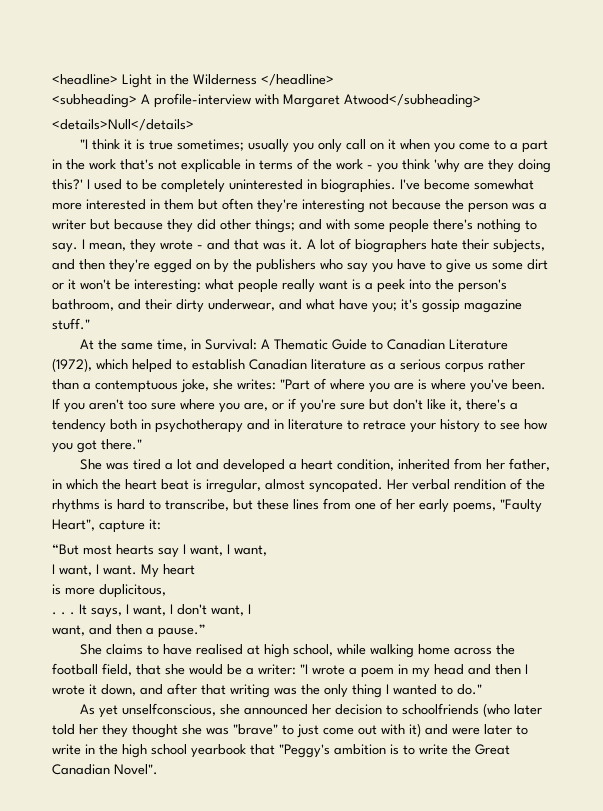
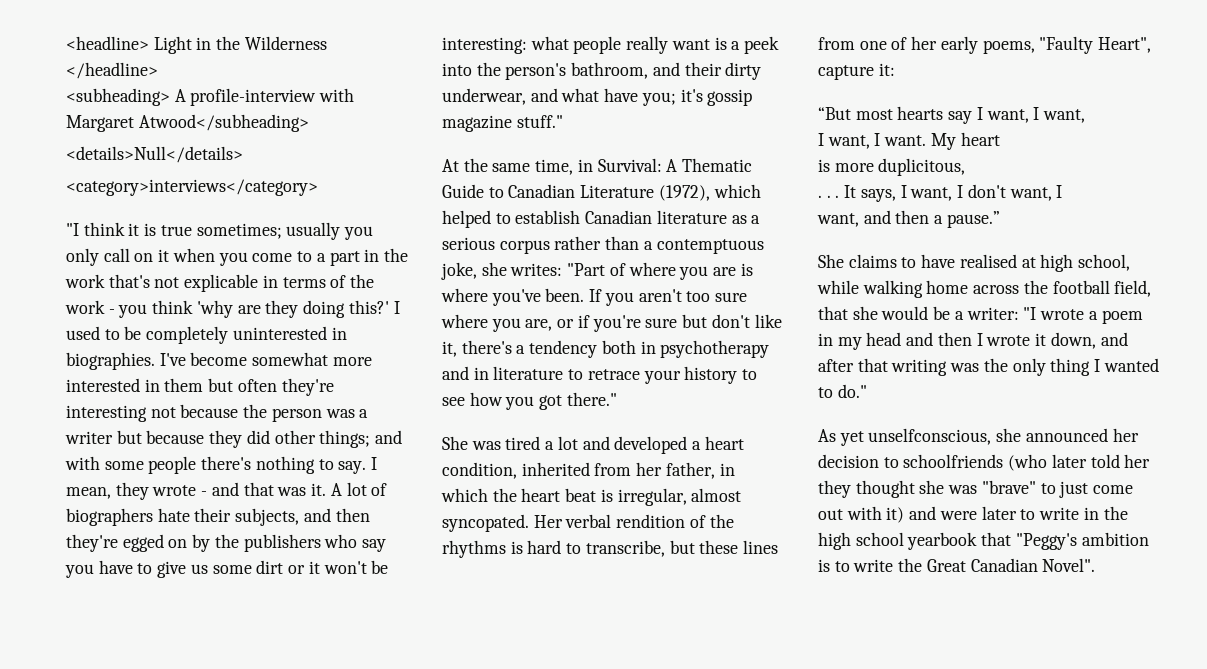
+ <category>interviews</category>

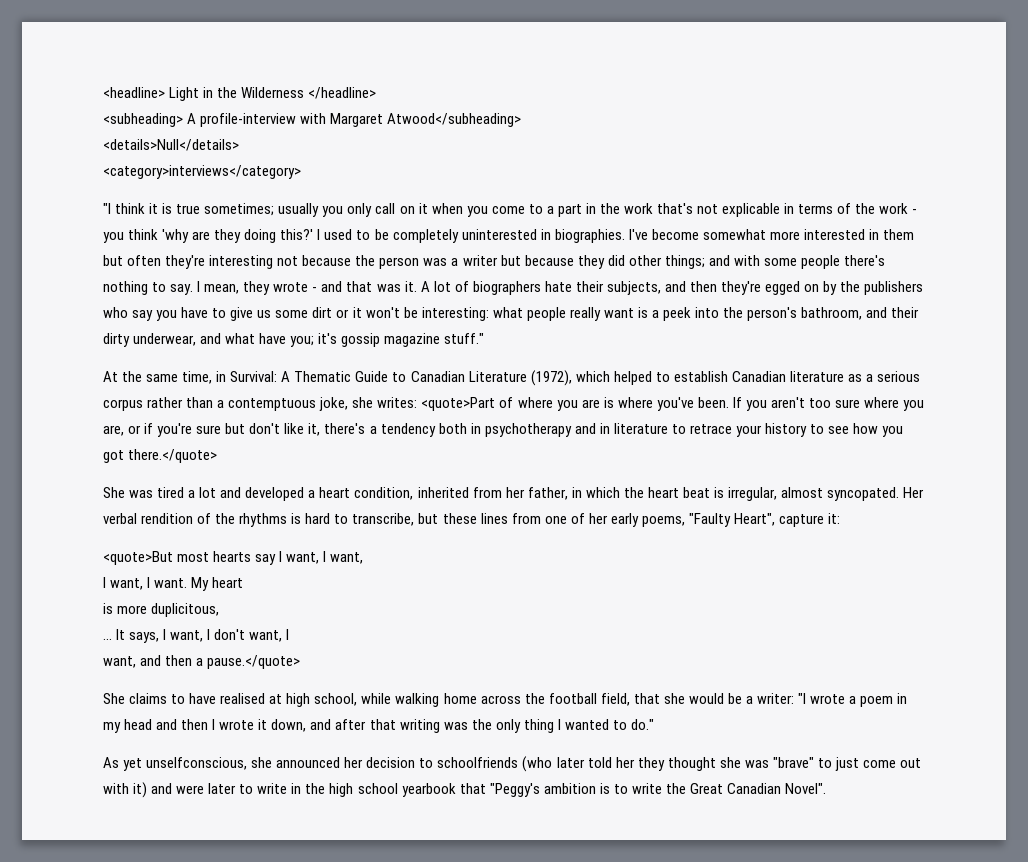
- At the same time, in Survival: A Thematic Guide to Canadian Literature (1972), which helped to establish Canadian literature as a serious corpus rather than a contemptuous joke, she writes: "Part of where you are is where you've been.
+ At the same time, in Survival: A Thematic Guide to Canadian Literature (1972), which helped to establish Canadian literature as a serious corpus rather than a contemptuous joke, she writes: <quote>Part of where you are is where you've been.
- If you aren't too sure where you are, or if you're sure but don't like it, there's a tendency both in psychotherapy and in literature to retrace your history to see how you got there."
+ If you aren't too sure where you are, or if you're sure but don't like it, there's a tendency both in psychotherapy and in literature to retrace your history to see how you got there.</quote>
- “But most hearts say I want, I want,
+ <quote>But most hearts say I want, I want,
- . . .
+ …
- want, and then a pause.”
+ want, and then a pause.</quote>

